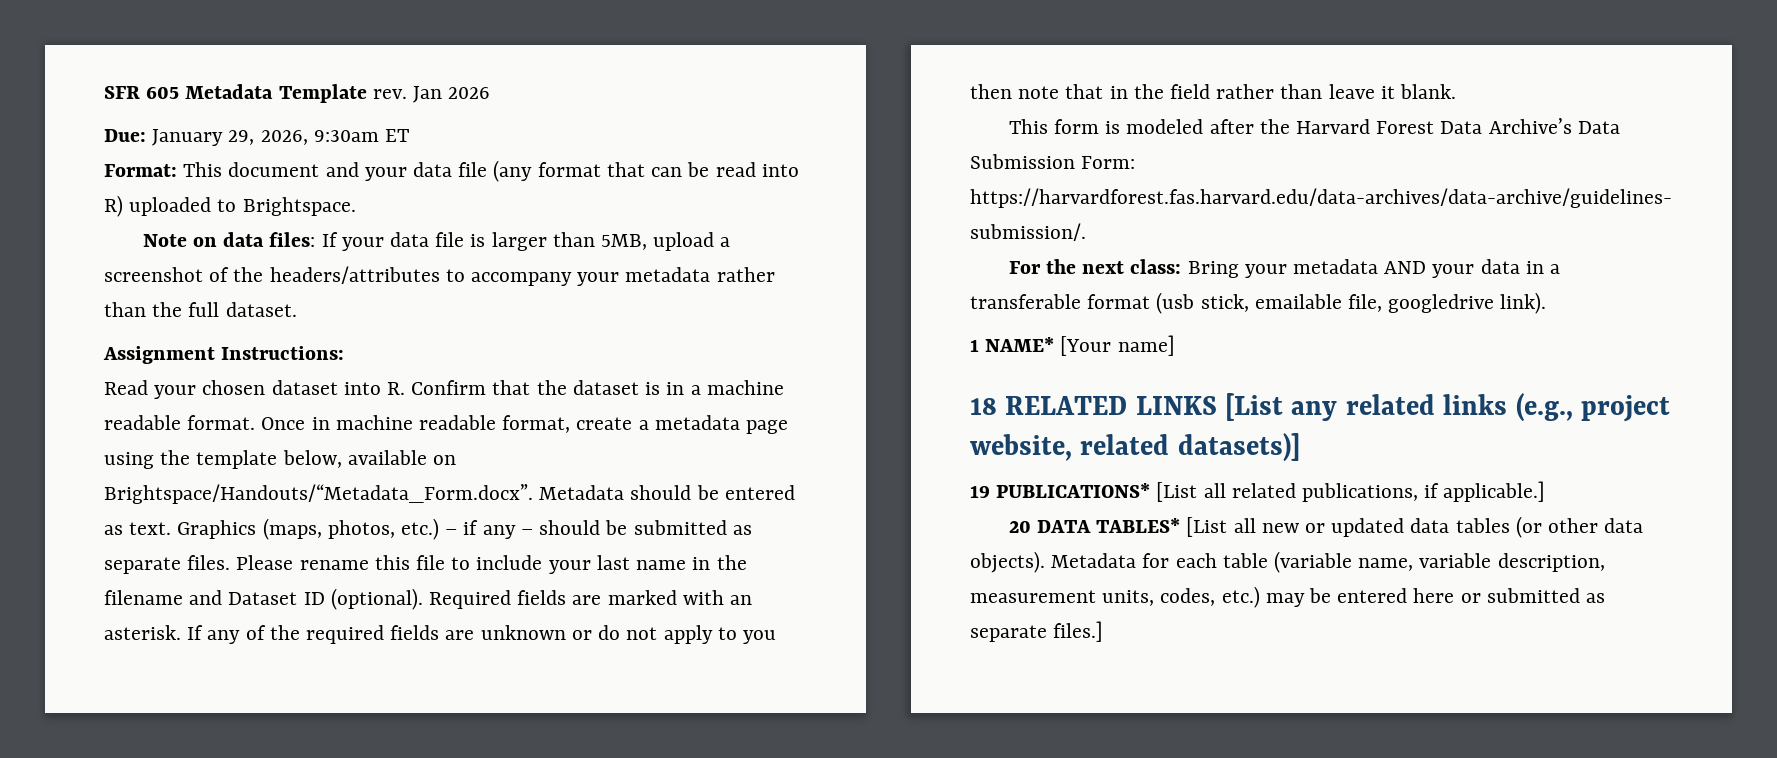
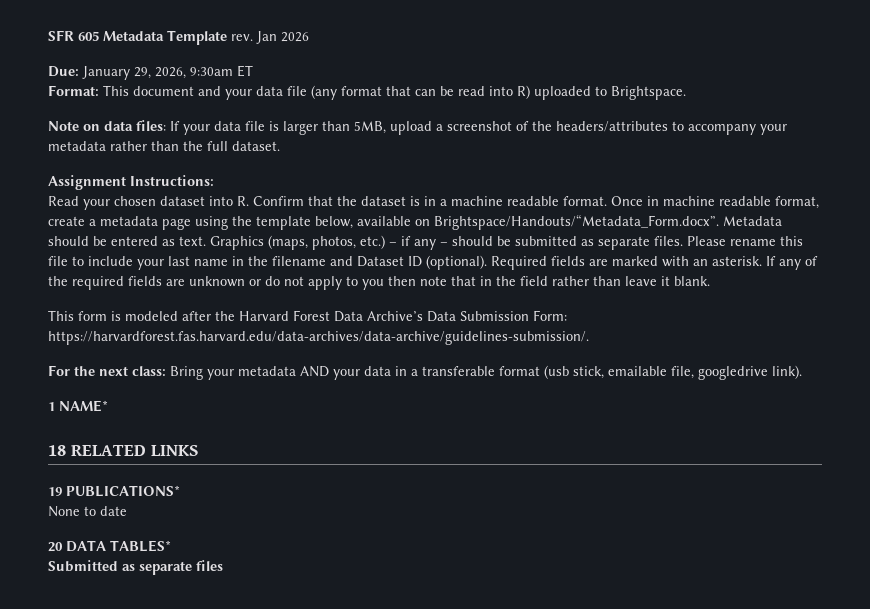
- 1 NAME* [Your name]
+ 1 NAME*
- 18 RELATED LINKS [List any related links (e.g., project website, related datasets)]
- 19 PUBLICATIONS* [List all related publications, if applicable.]
- 20 DATA TABLES* [List all new or updated data tables (or other data objects). Metadata for each table (variable name, variable description, measurement units, codes, etc.) may be entered here or submitted as separate files.]
+ 18 RELATED LINKS
+ 19 PUBLICATIONS*
+ None to date
+ 20 DATA TABLES*
+ Submitted as separate files

